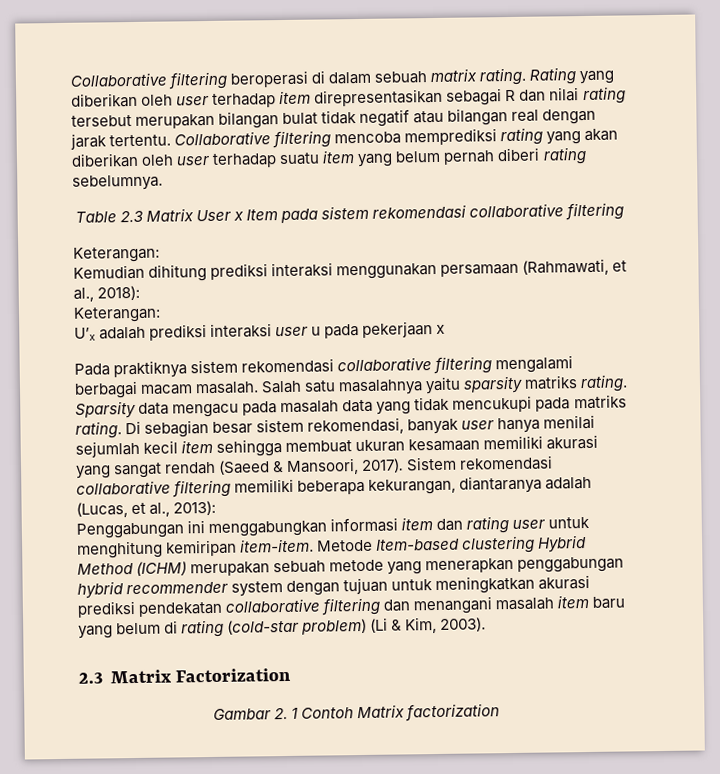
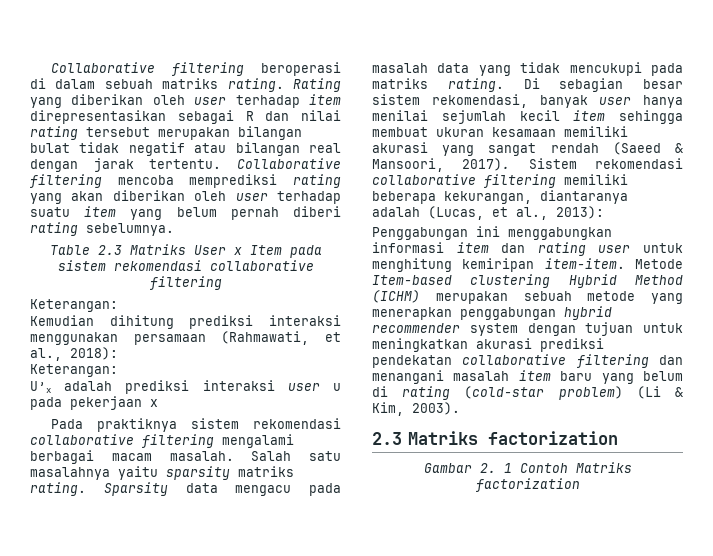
- Collaborative filtering beroperasi di dalam sebuah matrix rating.
+ Collaborative filtering beroperasi di dalam sebuah matriks rating.
- Table 2.3 Matrix User x Item pada sistem rekomendasi collaborative filtering
+ Table 2.3 Matriks User x Item pada sistem rekomendasi collaborative filtering
- 2.3 Matrix Factorization
+ 2.3 Matriks factorization
- Gambar 2. 1 Contoh Matrix factorization
+ Gambar 2. 1 Contoh Matriks factorization

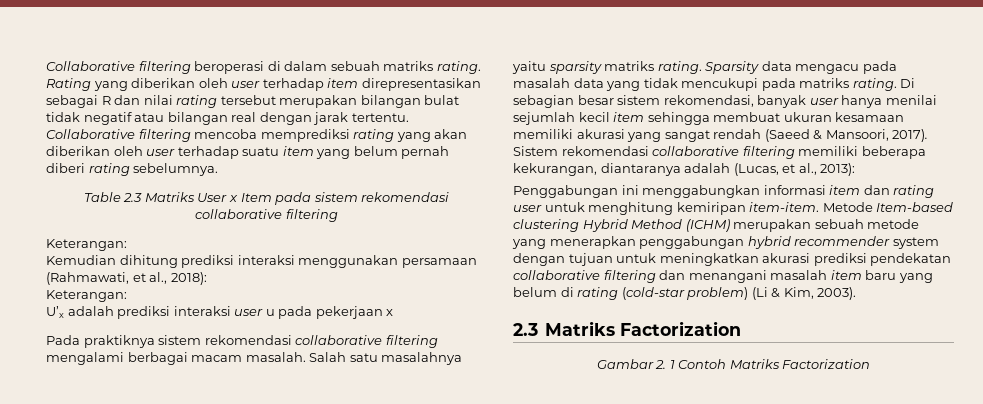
- 2.3 Matriks factorization
+ 2.3 Matriks Factorization
- Gambar 2. 1 Contoh Matriks factorization
+ Gambar 2. 1 Contoh Matriks Factorization

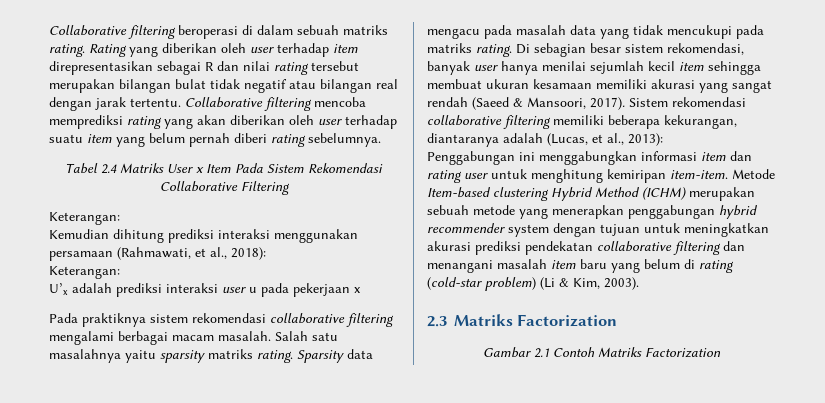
- Table 2.3 Matriks User x Item pada sistem rekomendasi collaborative filtering
+ Tabel 2.4 Matriks User x Item Pada Sistem Rekomendasi Collaborative Filtering
- Gambar 2. 1 Contoh Matriks Factorization
+ Gambar 2.1 Contoh Matriks Factorization

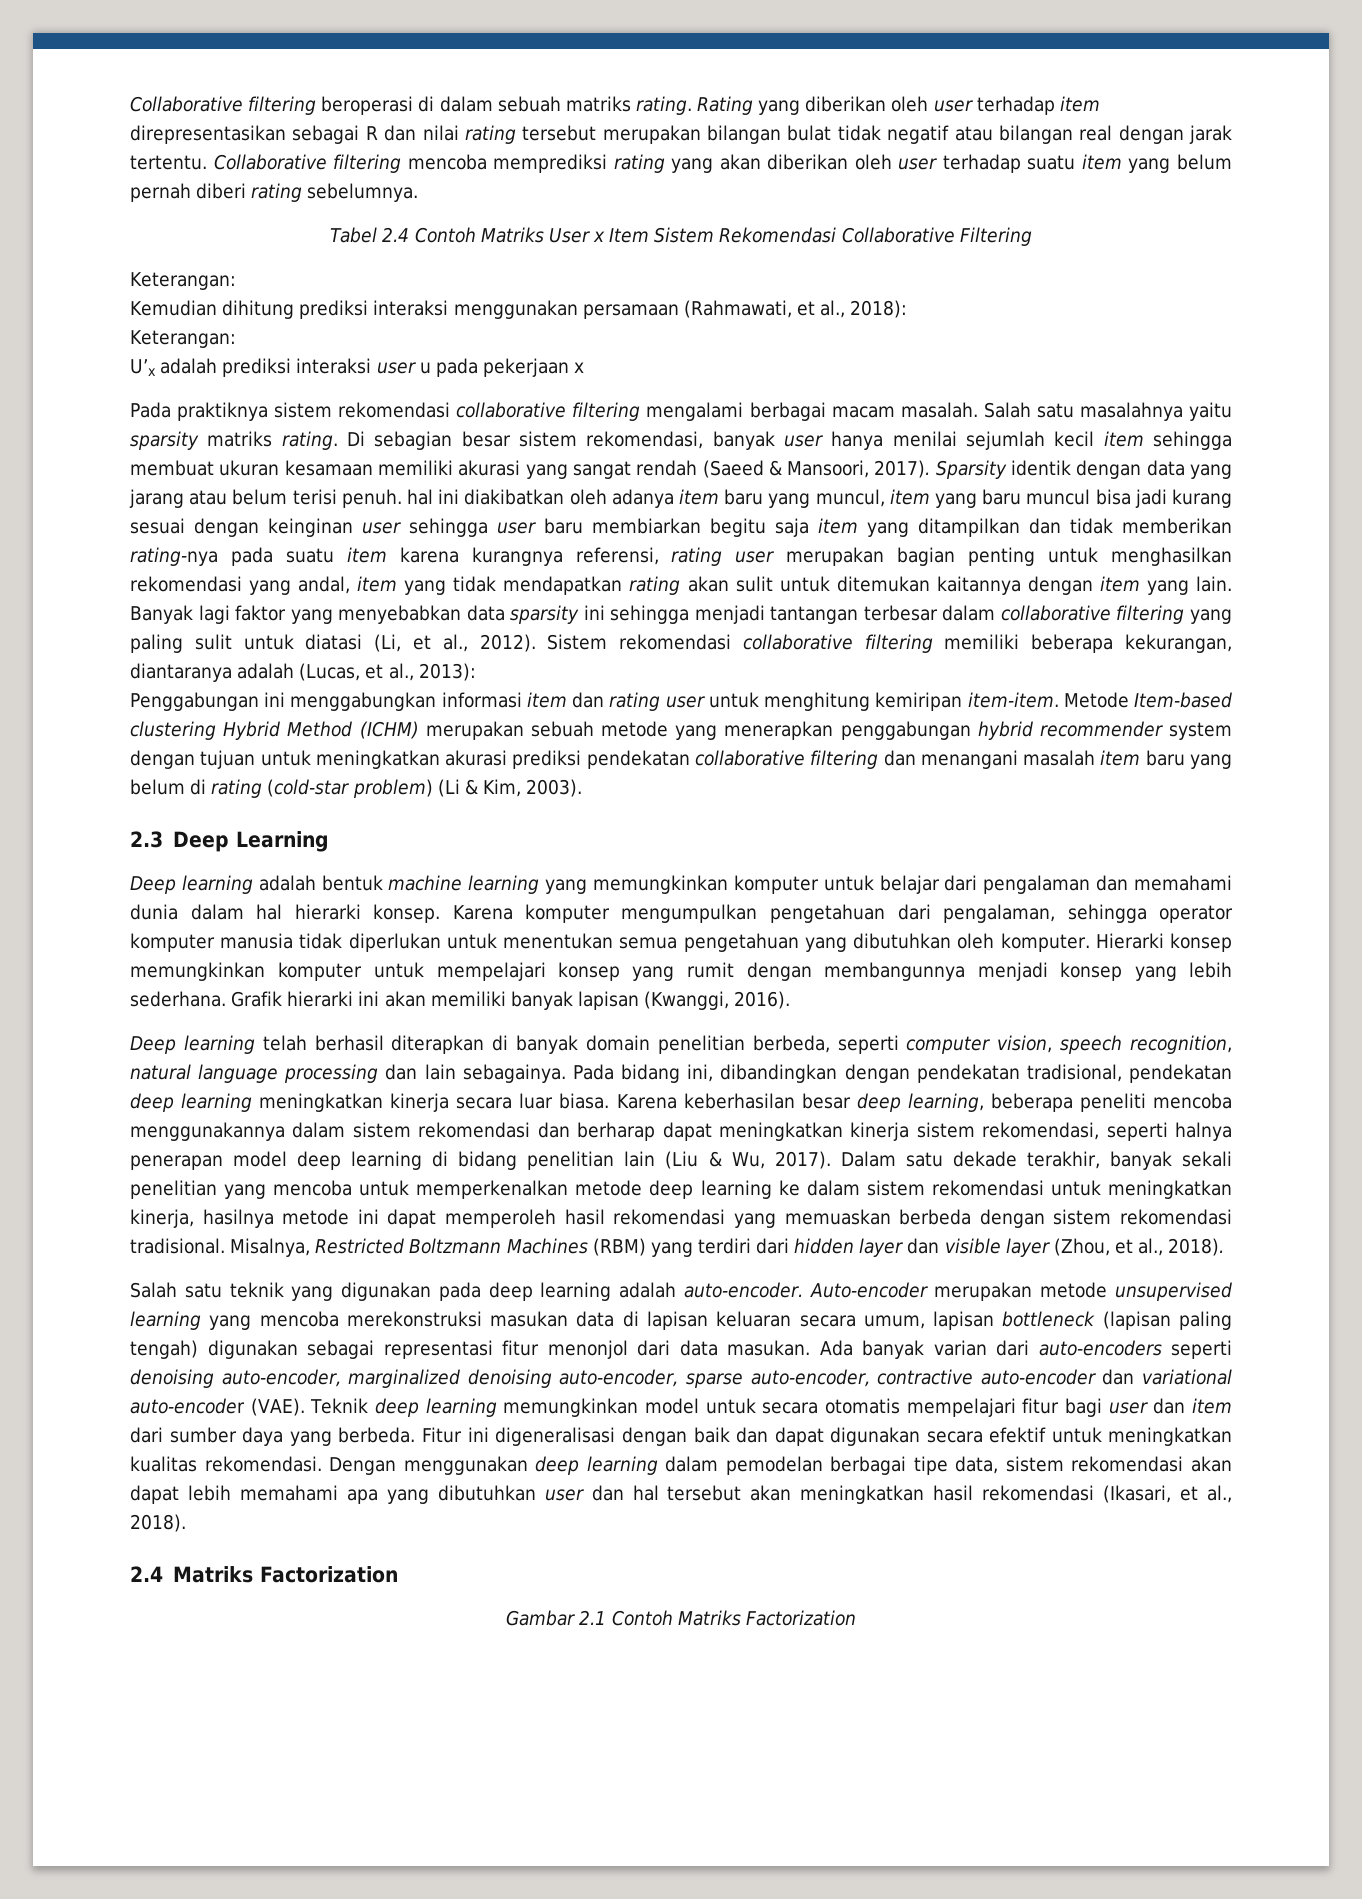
- Tabel 2.4 Matriks User x Item Pada Sistem Rekomendasi Collaborative Filtering
+ Tabel 2.4 Contoh Matriks User x Item Sistem Rekomendasi Collaborative Filtering
- Sparsity data mengacu pada masalah data yang tidak mencukupi pada matriks rating.
+ Sparsity identik dengan data yang jarang atau belum terisi penuh. hal ini diakibatkan oleh adanya item baru yang muncul, item yang baru muncul bisa jadi kurang sesuai dengan keinginan user sehingga user baru membiarkan begitu saja item yang ditampilkan dan tidak memberikan rating-nya pada suatu item karena kurangnya referensi, rating user merupakan bagian penting untuk menghasilkan rekomendasi yang andal, item yang tidak mendapatkan rating akan sulit untuk ditemukan kaitannya dengan item yang lain. Banyak lagi faktor yang menyebabkan data sparsity ini sehingga menjadi tantangan terbesar dalam collaborative filtering yang paling sulit untuk diatasi (Li, et al., 2012).
- 2.3 Matriks Factorization
+ 2.3 Deep Learning
+ Deep learning adalah bentuk machine learning yang memungkinkan komputer untuk belajar dari pengalaman dan memahami dunia dalam hal hierarki konsep. Karena komputer mengumpulkan pengetahuan dari pengalaman, sehingga operator komputer manusia tidak diperlukan untuk menentukan semua pengetahuan yang dibutuhkan oleh komputer. Hierarki konsep memungkinkan komputer untuk mempelajari konsep yang rumit dengan membangunnya menjadi konsep yang lebih sederhana. Grafik hierarki ini akan memiliki banyak lapisan (Kwanggi, 2016).
+ Deep learning telah berhasil diterapkan di banyak domain penelitian berbeda, seperti computer vision, speech recognition, natural language processing dan lain sebagainya. Pada bidang ini, dibandingkan dengan pendekatan tradisional, pendekatan deep learning meningkatkan kinerja secara luar biasa. Karena keberhasilan besar deep learning, beberapa peneliti mencoba menggunakannya dalam sistem rekomendasi dan berharap dapat meningkatkan kinerja sistem rekomendasi, seperti halnya penerapan model deep learning di bidang penelitian lain (Liu & Wu, 2017). Dalam satu dekade terakhir, banyak sekali penelitian yang mencoba untuk memperkenalkan metode deep learning ke dalam sistem rekomendasi untuk meningkatkan kinerja, hasilnya metode ini dapat memperoleh hasil rekomendasi yang memuaskan berbeda dengan sistem rekomendasi tradisional. Misalnya, Restricted Boltzmann Machines (RBM) yang terdiri dari hidden layer dan visible layer (Zhou, et al., 2018).
+ Salah satu teknik yang digunakan pada deep learning adalah auto-encoder. Auto-encoder merupakan metode unsupervised learning yang mencoba merekonstruksi masukan data di lapisan keluaran secara umum, lapisan bottleneck (lapisan paling tengah) digunakan sebagai representasi fitur menonjol dari data masukan. Ada banyak varian dari auto-encoders seperti denoising auto-encoder, marginalized denoising auto-encoder, sparse auto-encoder, contractive auto-encoder dan variational auto-encoder (VAE). Teknik deep learning memungkinkan model untuk secara otomatis mempelajari fitur bagi user dan item dari sumber daya yang berbeda. Fitur ini digeneralisasi dengan baik dan dapat digunakan secara efektif untuk meningkatkan kualitas rekomendasi. Dengan menggunakan deep learning dalam pemodelan berbagai tipe data, sistem rekomendasi akan dapat lebih memahami apa yang dibutuhkan user dan hal tersebut akan meningkatkan hasil rekomendasi (Ikasari, et al., 2018).
+ 2.4 Matriks Factorization

